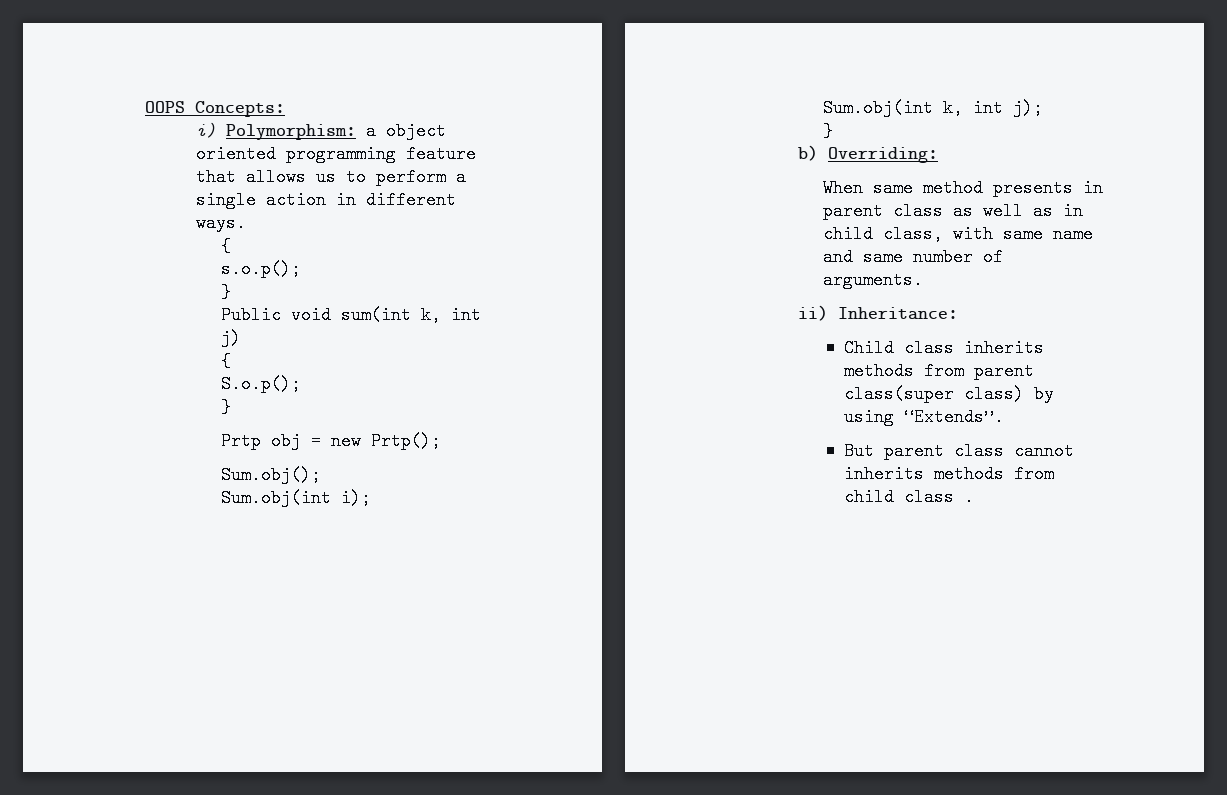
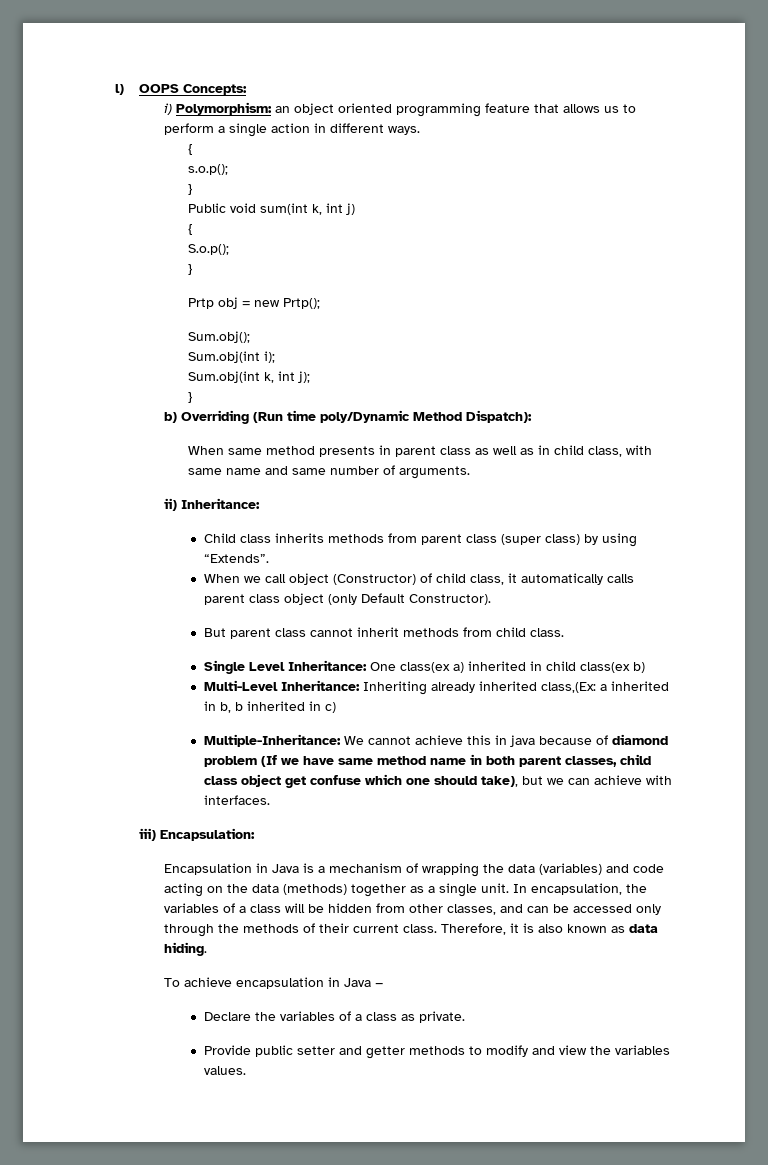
- OOPS Concepts:
+ l) OOPS Concepts:
- i) Polymorphism: a object oriented programming feature that allows us to perform a single action in different ways.
+ i) Polymorphism: an object oriented programming feature that allows us to perform a single action in different ways.
- b) Overriding:
+ b) Overriding (Run time poly/Dynamic Method Dispatch):
- Child class inherits methods from parent class(super class) by using “Extends”.
+ Child class inherits methods from parent class (super class) by using “Extends”.
+ When we call object (Constructor) of child class, it automatically calls parent class object (only Default Constructor).
- But parent class cannot inherits methods from child class .
+ But parent class cannot inherit methods from child class.
+ Single Level Inheritance: One class(ex a) inherited in child class(ex b)
+ Multi-Level Inheritance: Inheriting already inherited class,(Ex: a inherited in b, b inherited in c)
+ Multiple-Inheritance: We cannot achieve this in java because of diamond problem (If we have same method name in both parent classes, child class object get confuse which one should take), but we can achieve with interfaces.
+ iii) Encapsulation:
+ Encapsulation in Java is a mechanism of wrapping the data (variables) and code acting on the data (methods) together as a single unit. In encapsulation, the variables of a class will be hidden from other classes, and can be accessed only through the methods of their current class. Therefore, it is also known as data hiding.
+ To achieve encapsulation in Java −
+ Declare the variables of a class as private.
+ Provide public setter and getter methods to modify and view the variables values.

